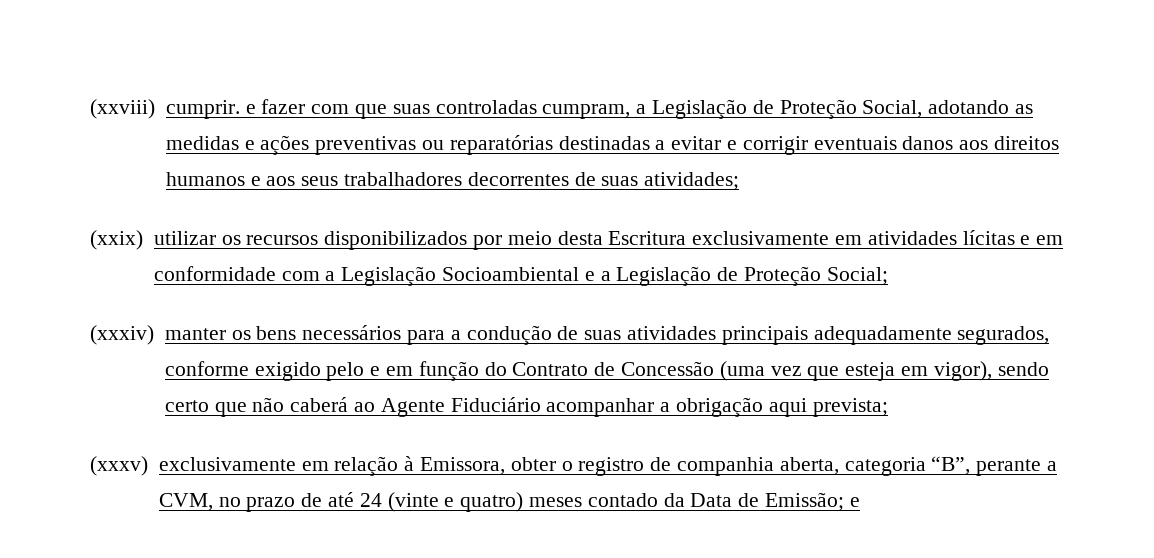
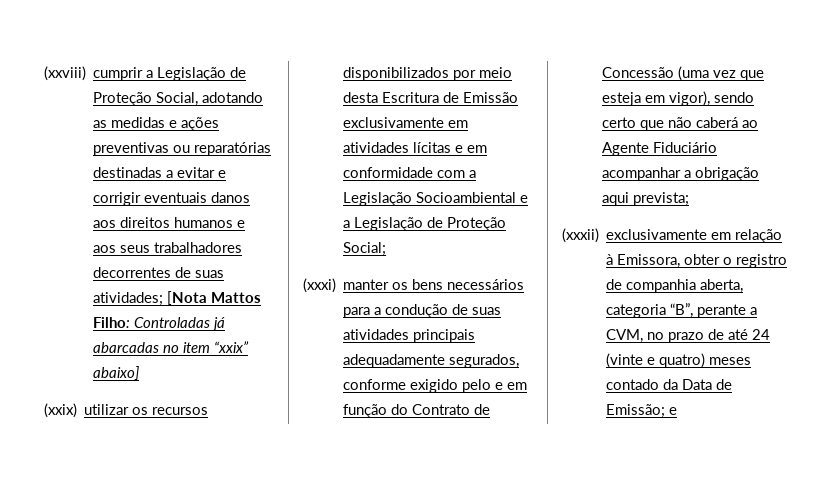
- (xxviii) cumprir. e fazer com que suas controladas cumpram, a Legislação de Proteção Social, adotando as medidas e ações preventivas ou reparatórias destinadas a evitar e corrigir eventuais danos aos direitos humanos e aos seus trabalhadores decorrentes de suas atividades;
+ (xxviii) cumprir a Legislação de Proteção Social, adotando as medidas e ações preventivas ou reparatórias destinadas a evitar e corrigir eventuais danos aos direitos humanos e aos seus trabalhadores decorrentes de suas atividades; [Nota Mattos Filho: Controladas já abarcadas no item “xxix” abaixo]
- (xxix) utilizar os recursos disponibilizados por meio desta Escritura exclusivamente em atividades lícitas e em conformidade com a Legislação Socioambiental e a Legislação de Proteção Social;
+ (xxix) utilizar os recursos disponibilizados por meio desta Escritura de Emissão exclusivamente em atividades lícitas e em conformidade com a Legislação Socioambiental e a Legislação de Proteção Social;
- (xxxiv) manter os bens necessários para a condução de suas atividades principais adequadamente segurados, conforme exigido pelo e em função do Contrato de Concessão (uma vez que esteja em vigor), sendo certo que não caberá ao Agente Fiduciário acompanhar a obrigação aqui prevista;
+ (xxxi) manter os bens necessários para a condução de suas atividades principais adequadamente segurados, conforme exigido pelo e em função do Contrato de Concessão (uma vez que esteja em vigor), sendo certo que não caberá ao Agente Fiduciário acompanhar a obrigação aqui prevista;
- (xxxv) exclusivamente em relação à Emissora, obter o registro de companhia aberta, categoria “B”, perante a CVM, no prazo de até 24 (vinte e quatro) meses contado da Data de Emissão; e
+ (xxxii) exclusivamente em relação à Emissora, obter o registro de companhia aberta, categoria “B”, perante a CVM, no prazo de até 24 (vinte e quatro) meses contado da Data de Emissão; e

